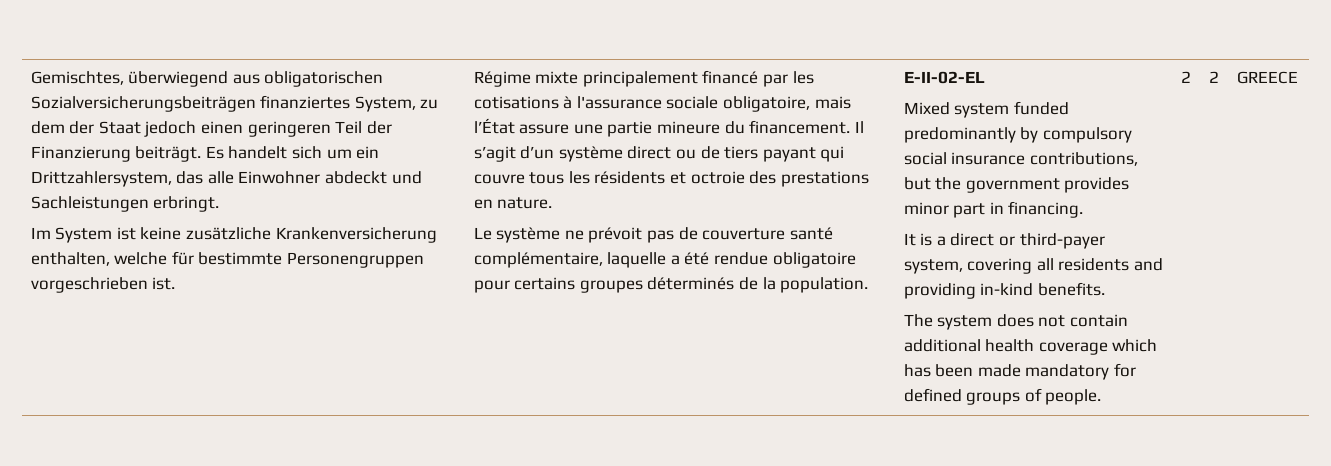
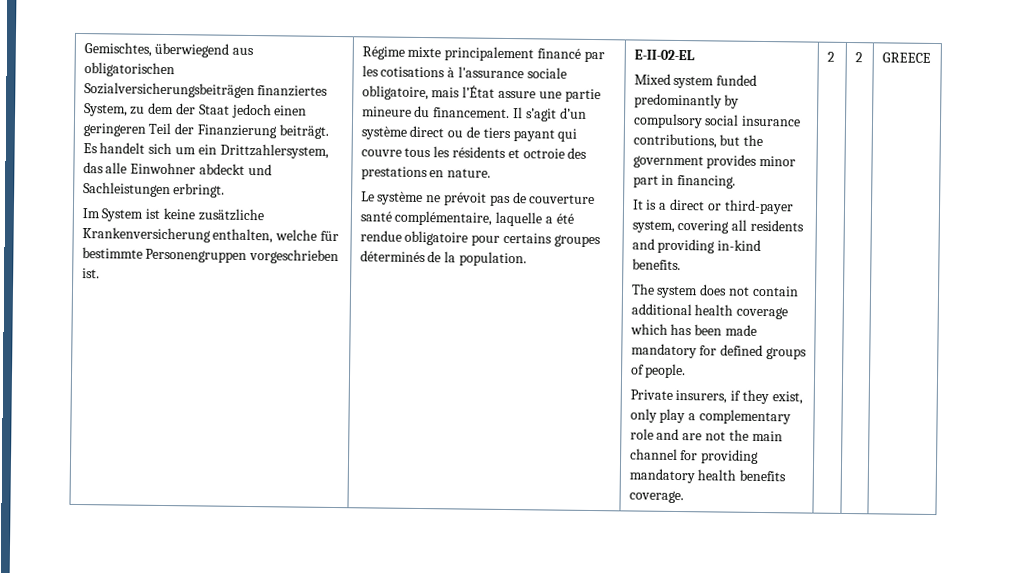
+ Private insurers, if they exist, only play a complementary role and are not the main channel for providing mandatory health benefits coverage.

